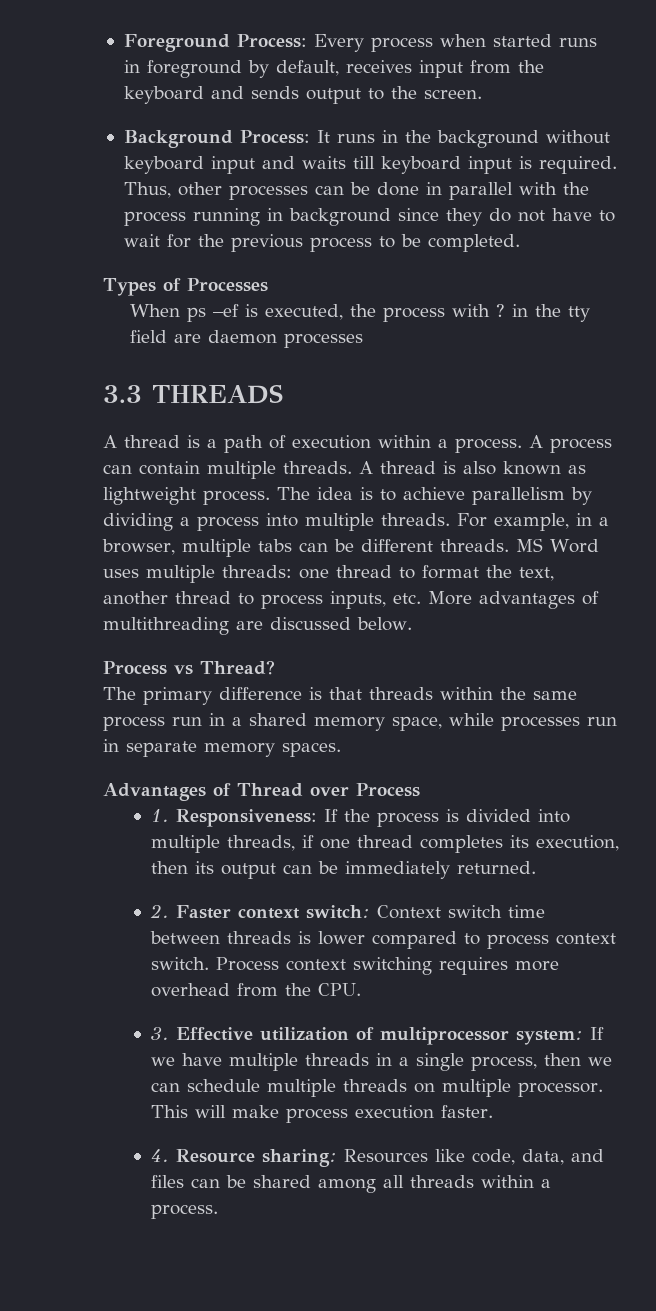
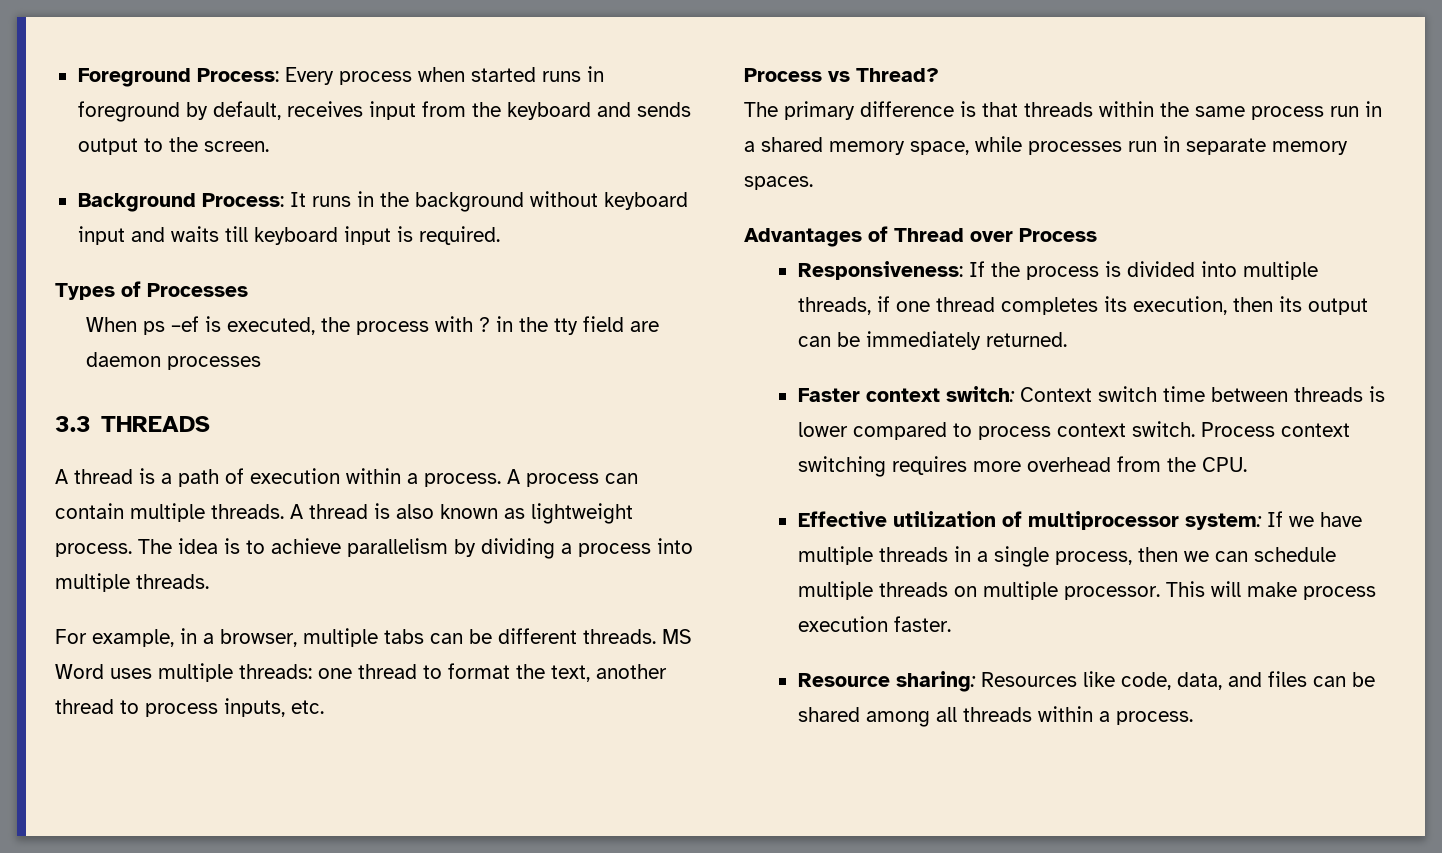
- Thus, other processes can be done in parallel with the process running in background since they do not have to wait for the previous process to be completed.
- The idea is to achieve parallelism by dividing a process into multiple threads. For example, in a browser, multiple tabs can be different threads.
+ The idea is to achieve parallelism by dividing a process into multiple threads.
+ For example, in a browser, multiple tabs can be different threads.
- MS Word uses multiple threads: one thread to format the text, another thread to process inputs, etc. More advantages of multithreading are discussed below.
+ MS Word uses multiple threads: one thread to format the text, another thread to process inputs, etc.
- 1. Responsiveness: If the process is divided into multiple threads, if one thread completes its execution, then its output can be immediately returned.
+ Responsiveness: If the process is divided into multiple threads, if one thread completes its execution, then its output can be immediately returned.
- 2. Faster context switch: Context switch time between threads is lower compared to process context switch.
+ Faster context switch: Context switch time between threads is lower compared to process context switch.
- 3. Effective utilization of multiprocessor system: If we have multiple threads in a single process, then we can schedule multiple threads on multiple processor.
+ Effective utilization of multiprocessor system: If we have multiple threads in a single process, then we can schedule multiple threads on multiple processor.
- 4. Resource sharing: Resources like code, data, and files can be shared among all threads within a process.
+ Resource sharing: Resources like code, data, and files can be shared among all threads within a process.

